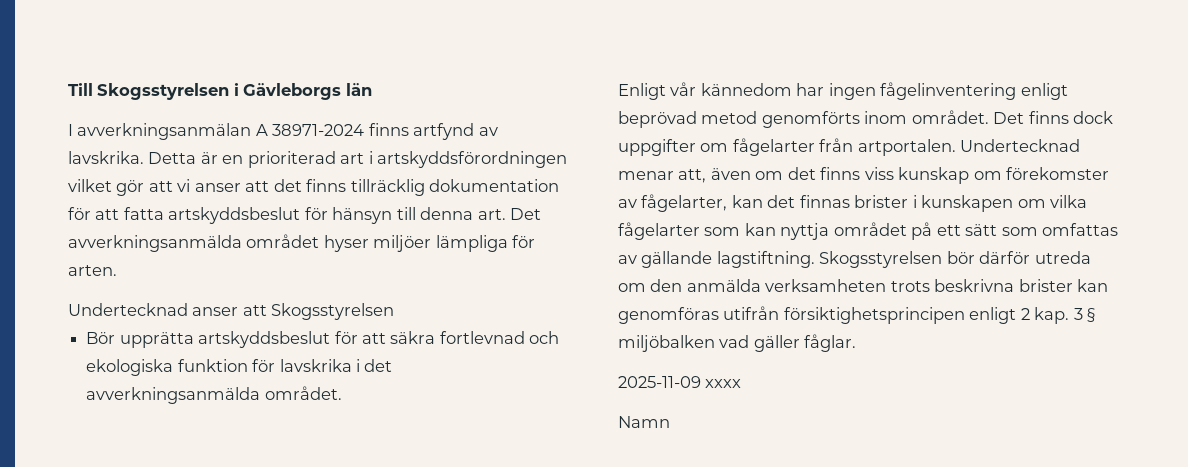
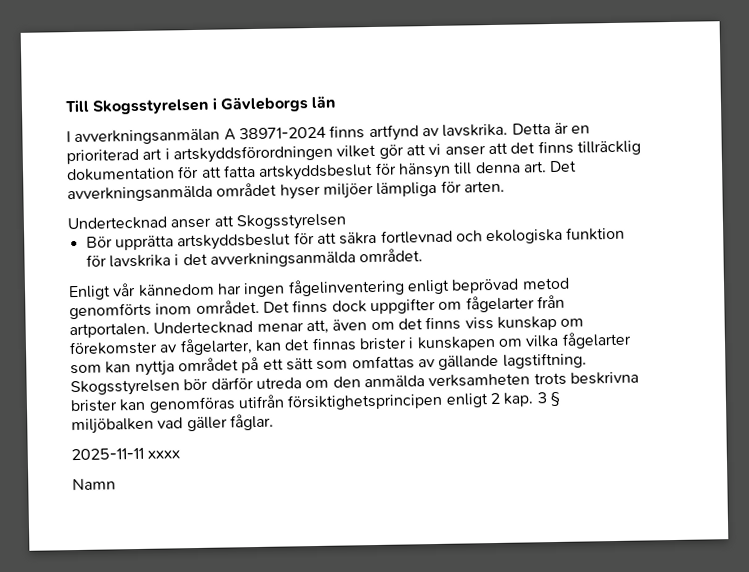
- 2025-11-09 xxxx
+ 2025-11-11 xxxx

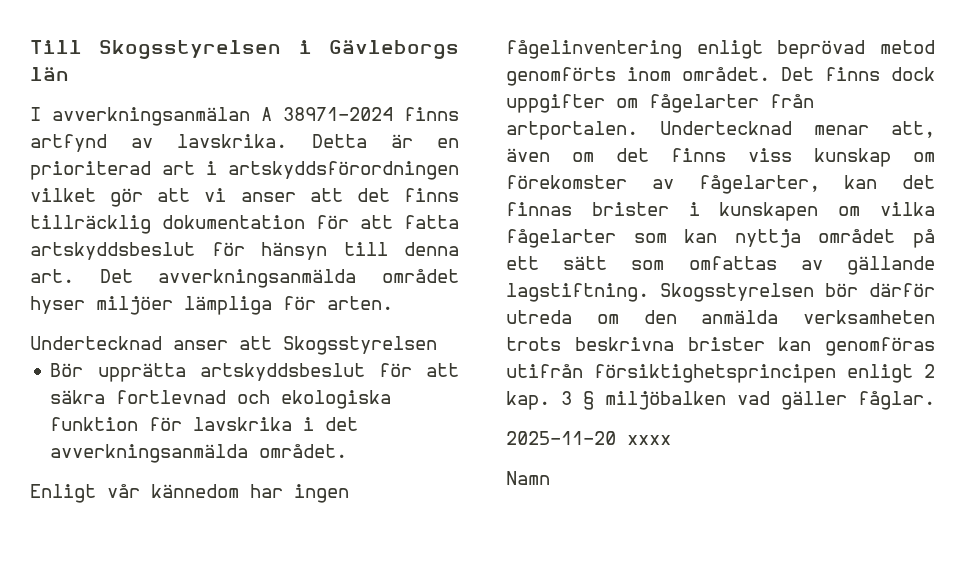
- 2025-11-11 xxxx
+ 2025-11-20 xxxx

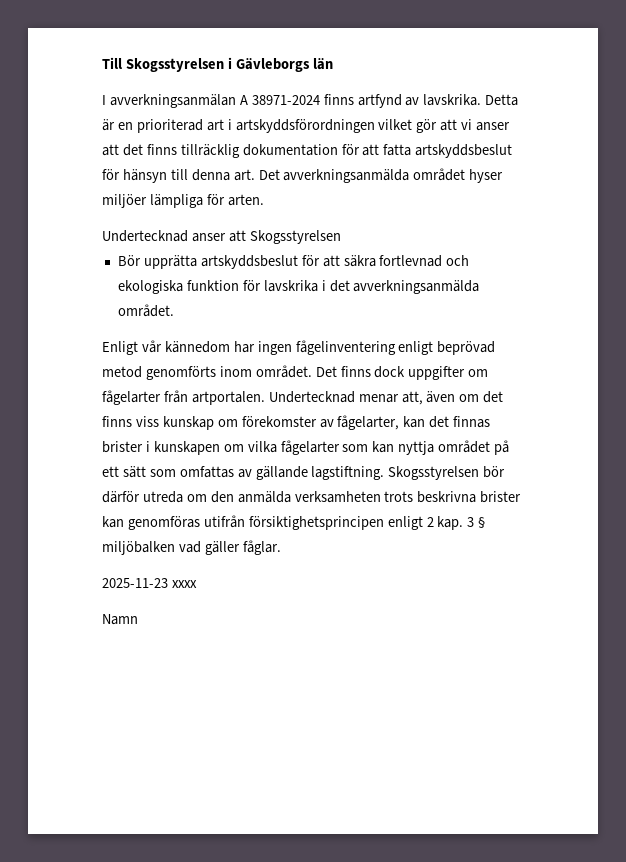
- 2025-11-20 xxxx
+ 2025-11-23 xxxx

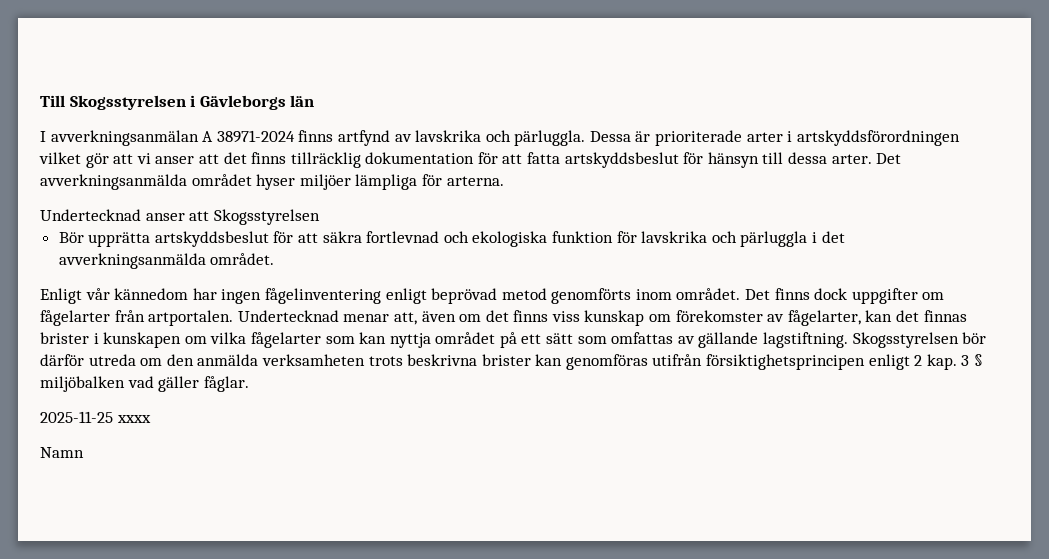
- I avverkningsanmälan A 38971-2024 finns artfynd av lavskrika. Detta är en prioriterad art i artskyddsförordningen vilket gör att vi anser att det finns tillräcklig dokumentation för att fatta artskyddsbeslut för hänsyn till denna art. Det avverkningsanmälda området hyser miljöer lämpliga för arten.
+ I avverkningsanmälan A 38971-2024 finns artfynd av lavskrika och pärluggla. Dessa är prioriterade arter i artskyddsförordningen vilket gör att vi anser att det finns tillräcklig dokumentation för att fatta artskyddsbeslut för hänsyn till dessa arter. Det avverkningsanmälda området hyser miljöer lämpliga för arterna.
- Bör upprätta artskyddsbeslut för att säkra fortlevnad och ekologiska funktion för lavskrika i det avverkningsanmälda området.
+ Bör upprätta artskyddsbeslut för att säkra fortlevnad och ekologiska funktion för lavskrika och pärluggla i det avverkningsanmälda området.
- 2025-11-23 xxxx
+ 2025-11-25 xxxx

